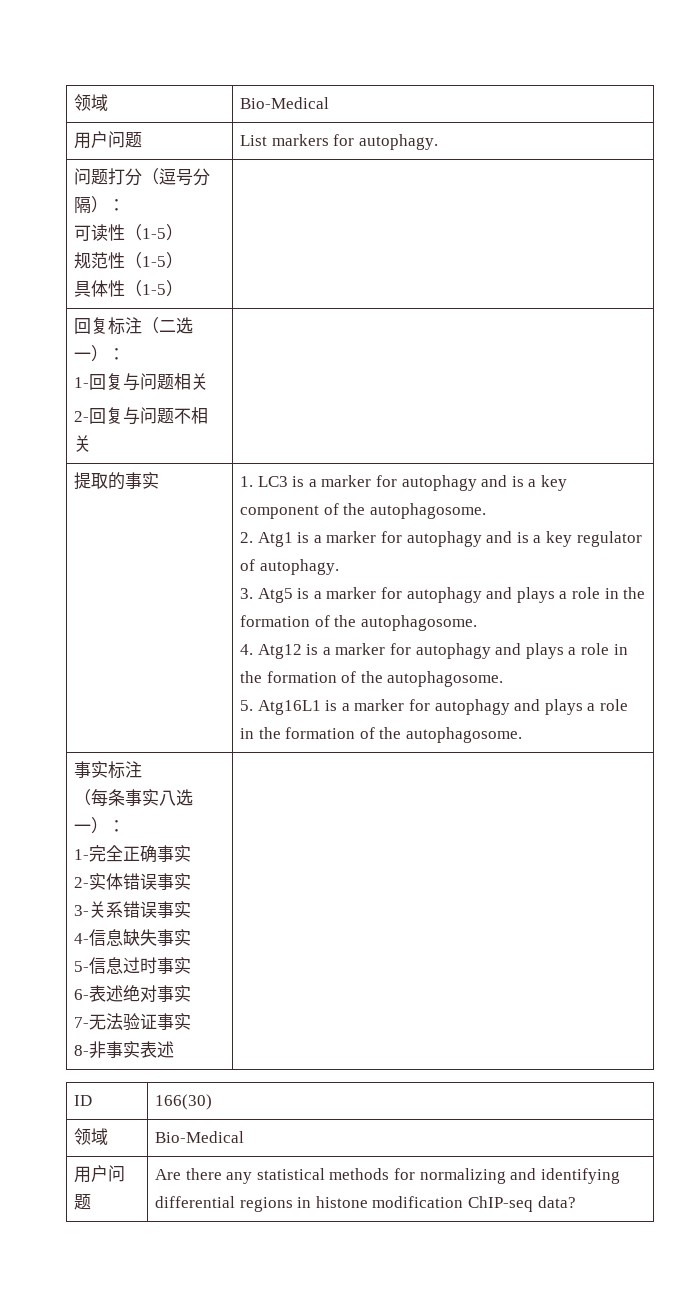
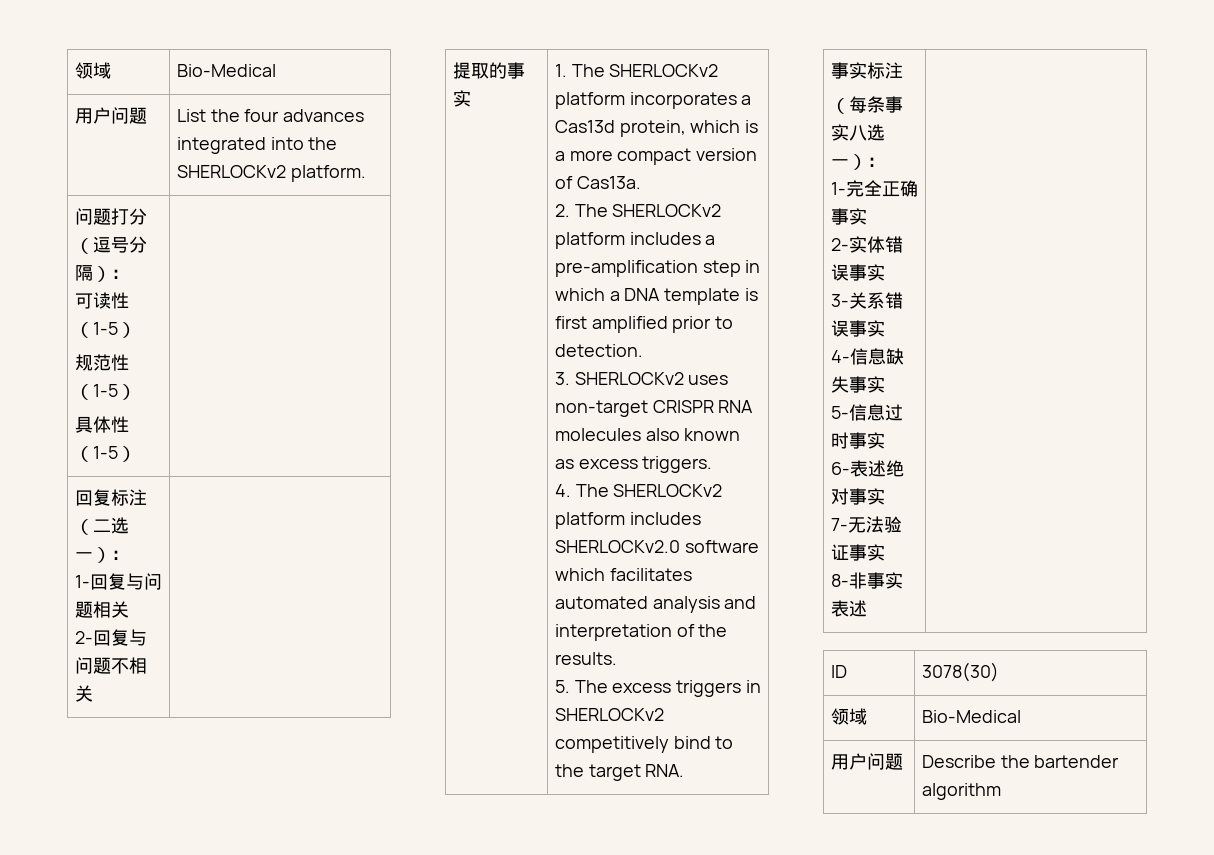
- 用户问题 | List markers for autophagy.
+ 用户问题 | List the four advances integrated into the SHERLOCKv2 platform.
- 1. LC3 is a marker for autophagy and is a key component of the autophagosome.
- 2. Atg1 is a marker for autophagy and is a key regulator of autophagy.
- 3. Atg5 is a marker for autophagy and plays a role in the formation of the autophagosome.
- 4. Atg12 is a marker for autophagy and plays a role in the formation of the autophagosome.
- 5. Atg16L1 is a marker for autophagy and plays a role in the formation of the autophagosome.
+ 1. The SHERLOCKv2 platform incorporates a Cas13d protein, which is a more compact version of Cas13a.
+ 2. The SHERLOCKv2 platform includes a pre-amplification step in which a DNA template is first amplified prior to detection.
+ 3. SHERLOCKv2 uses non-target CRISPR RNA molecules also known as excess triggers.
+ 4. The SHERLOCKv2 platform includes SHERLOCKv2.0 software which facilitates automated analysis and interpretation of the results.
+ 5. The excess triggers in SHERLOCKv2 competitively bind to the target RNA.
- ID | 166(30)
+ ID | 3078(30)
  领域 | Bio-Medical
- 用户问题 | Are there any statistical methods for normalizing and identifying differential regions in histone modification ChIP-seq data?
+ 用户问题 | Describe the bartender algorithm

